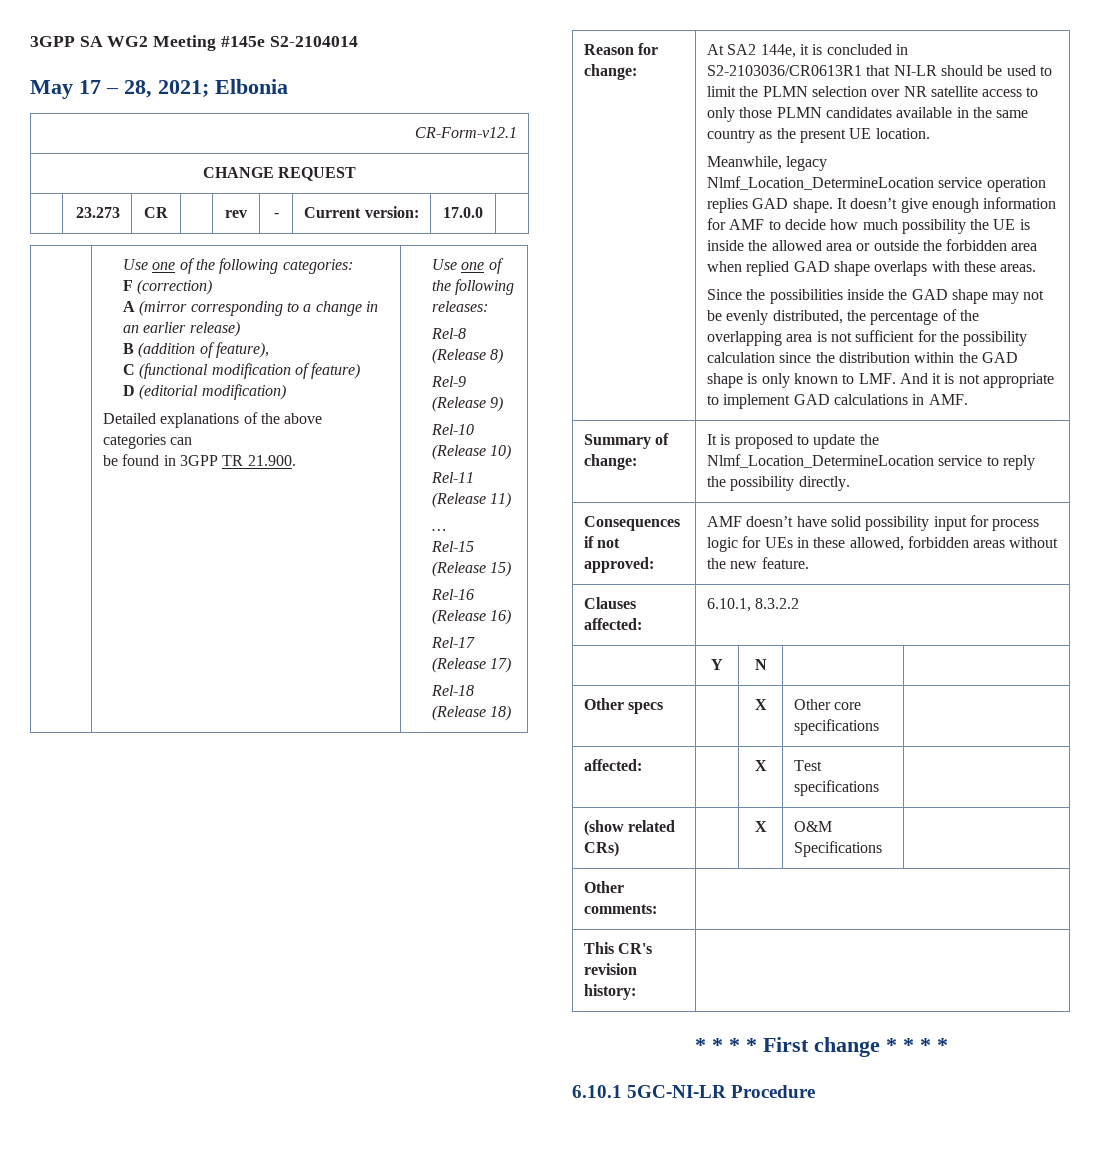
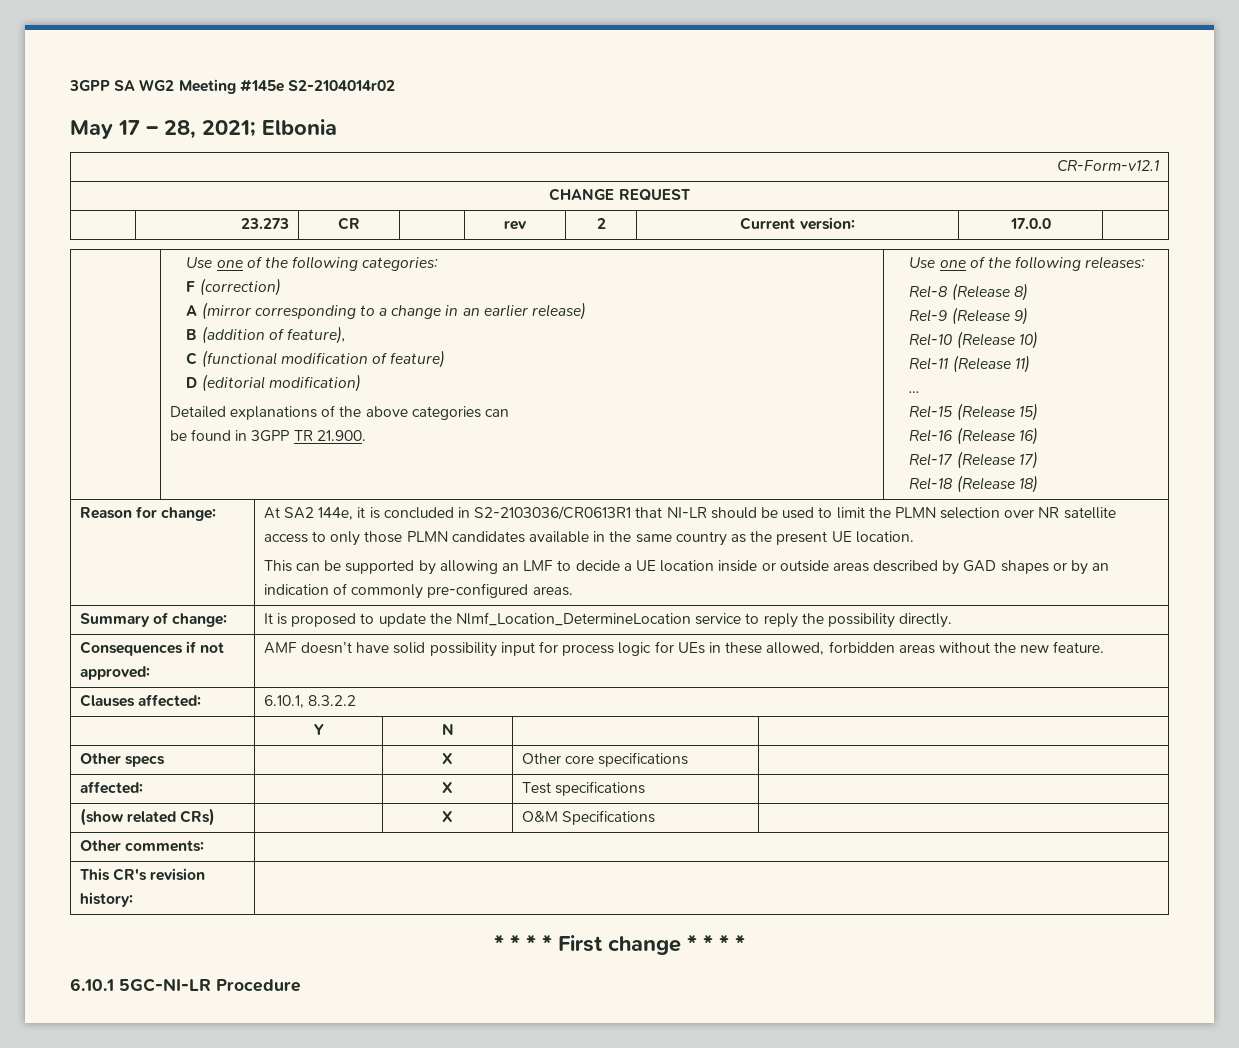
- 3GPP SA WG2 Meeting #145e S2-2104014
+ 3GPP SA WG2 Meeting #145e S2-2104014r02
- | 23.273 | CR | | rev | - | Current version: | 17.0.0 |
+ | 23.273 | CR | | rev | 2 | Current version: | 17.0.0 |
- Meanwhile, legacy Nlmf_Location_DetermineLocation service operation replies GAD shape. It doesn’t give enough information for AMF to decide how much possibility the UE is inside the allowed area or outside the forbidden area when replied GAD shape overlaps with these areas.
- Since the possibilities inside the GAD shape may not be evenly distributed, the percentage of the overlapping area is not sufficient for the possibility calculation since the distribution within the GAD shape is only known to LMF. And it is not appropriate to implement GAD calculations in AMF.
+ This can be supported by allowing an LMF to decide a UE location inside or outside areas described by GAD shapes or by an indication of commonly pre-configured areas.

